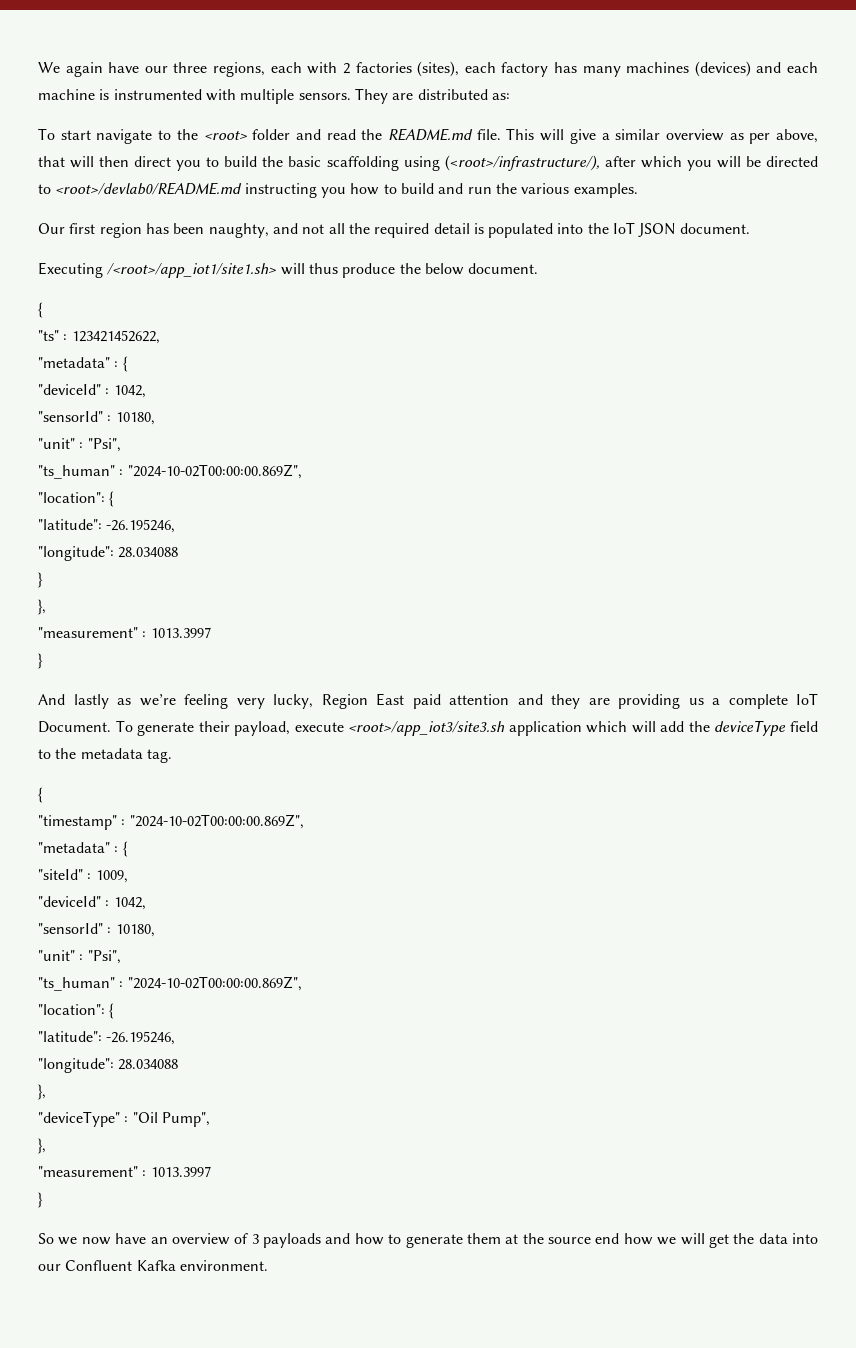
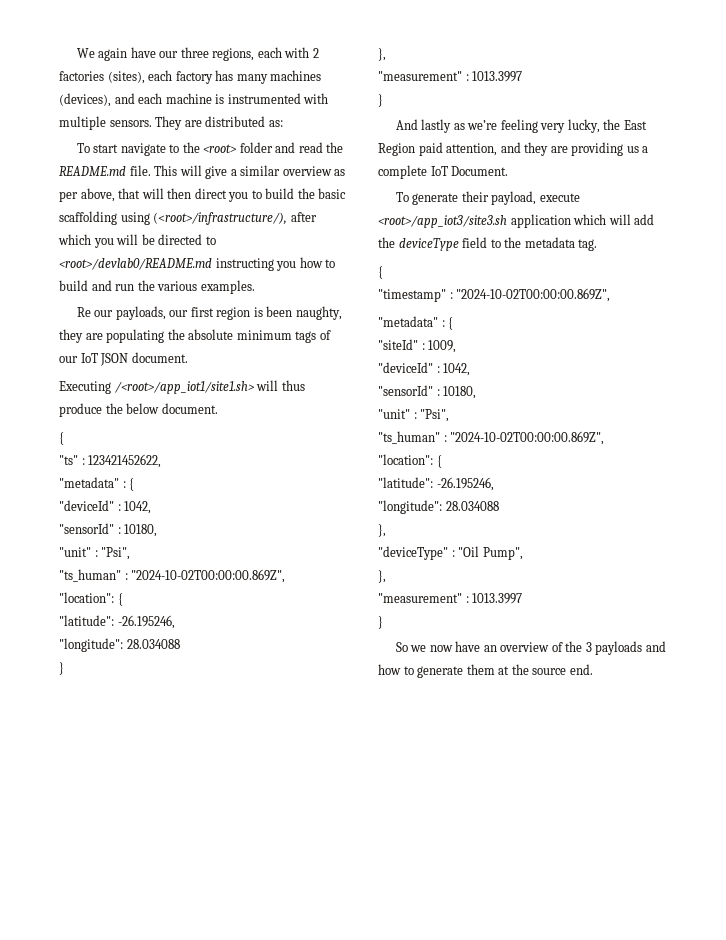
- We again have our three regions, each with 2 factories (sites), each factory has many machines (devices) and each machine is instrumented with multiple sensors.
+ We again have our three regions, each with 2 factories (sites), each factory has many machines (devices), and each machine is instrumented with multiple sensors.
- Our first region has been naughty, and not all the required detail is populated into the IoT JSON document.
+ Re our payloads, our first region is been naughty, they are populating the absolute minimum tags of our IoT JSON document.
- And lastly as we’re feeling very lucky, Region East paid attention and they are providing us a complete IoT Document. To generate their payload, execute <root>/app_iot3/site3.sh application which will add the deviceType field to the metadata tag.
+ And lastly as we’re feeling very lucky, the East Region paid attention, and they are providing us a complete IoT Document.
+ To generate their payload, execute <root>/app_iot3/site3.sh application which will add the deviceType field to the metadata tag.
- So we now have an overview of 3 payloads and how to generate them at the source end how we will get the data into our Confluent Kafka environment.
+ So we now have an overview of the 3 payloads and how to generate them at the source end.

